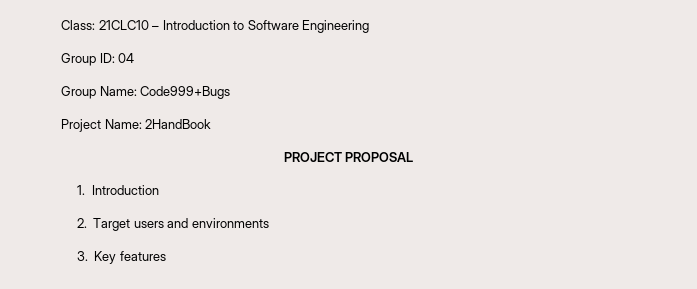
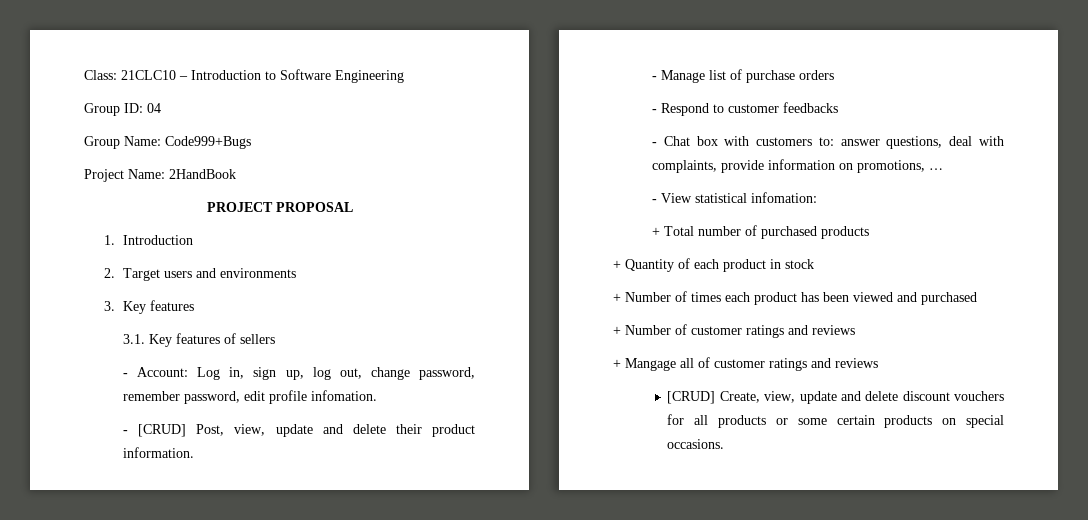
+ 3.1. Key features of sellers
+ - Account: Log in, sign up, log out, change password, remember password, edit profile infomation.
+ - [CRUD] Post, view, update and delete their product information.
+ - Manage list of purchase orders
+ - Respond to customer feedbacks
+ - Chat box with customers to: answer questions, deal with complaints, provide information on promotions, …
+ - View statistical infomation:
+ + Total number of purchased products
+ + Quantity of each product in stock
+ + Number of times each product has been viewed and purchased
+ + Number of customer ratings and reviews
+ + Mangage all of customer ratings and reviews
+ [CRUD] Create, view, update and delete discount vouchers for all products or some certain products on special occasions.

